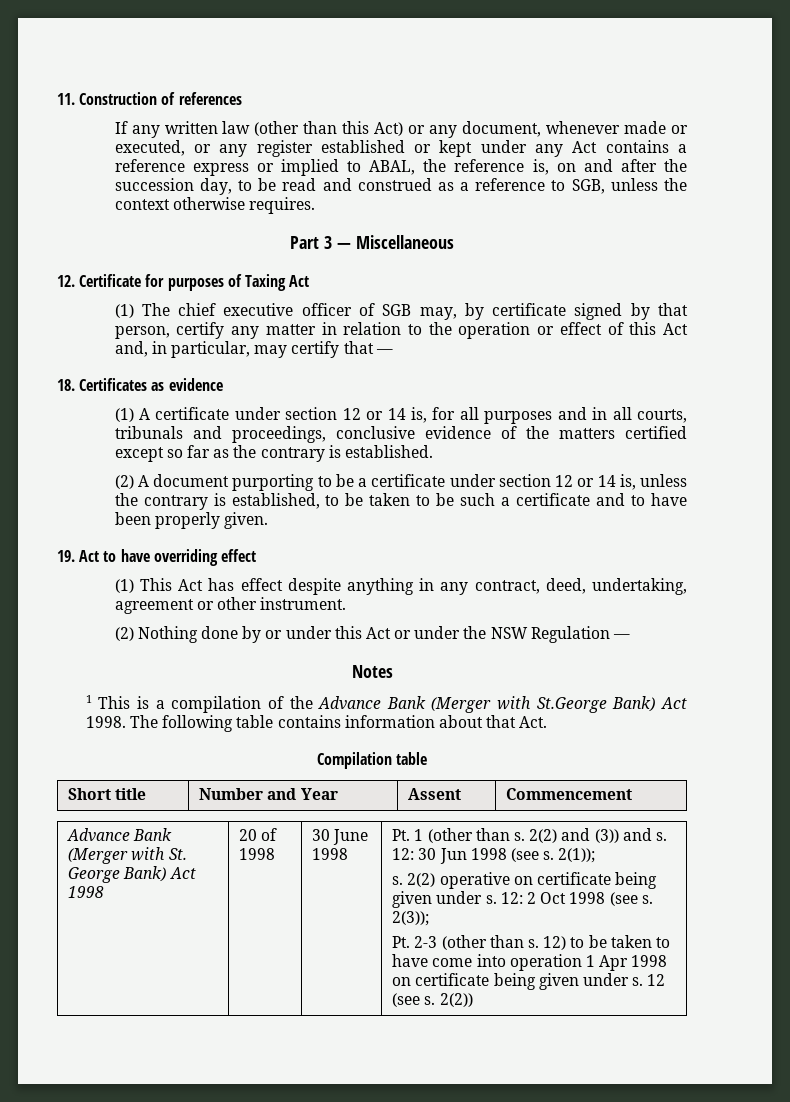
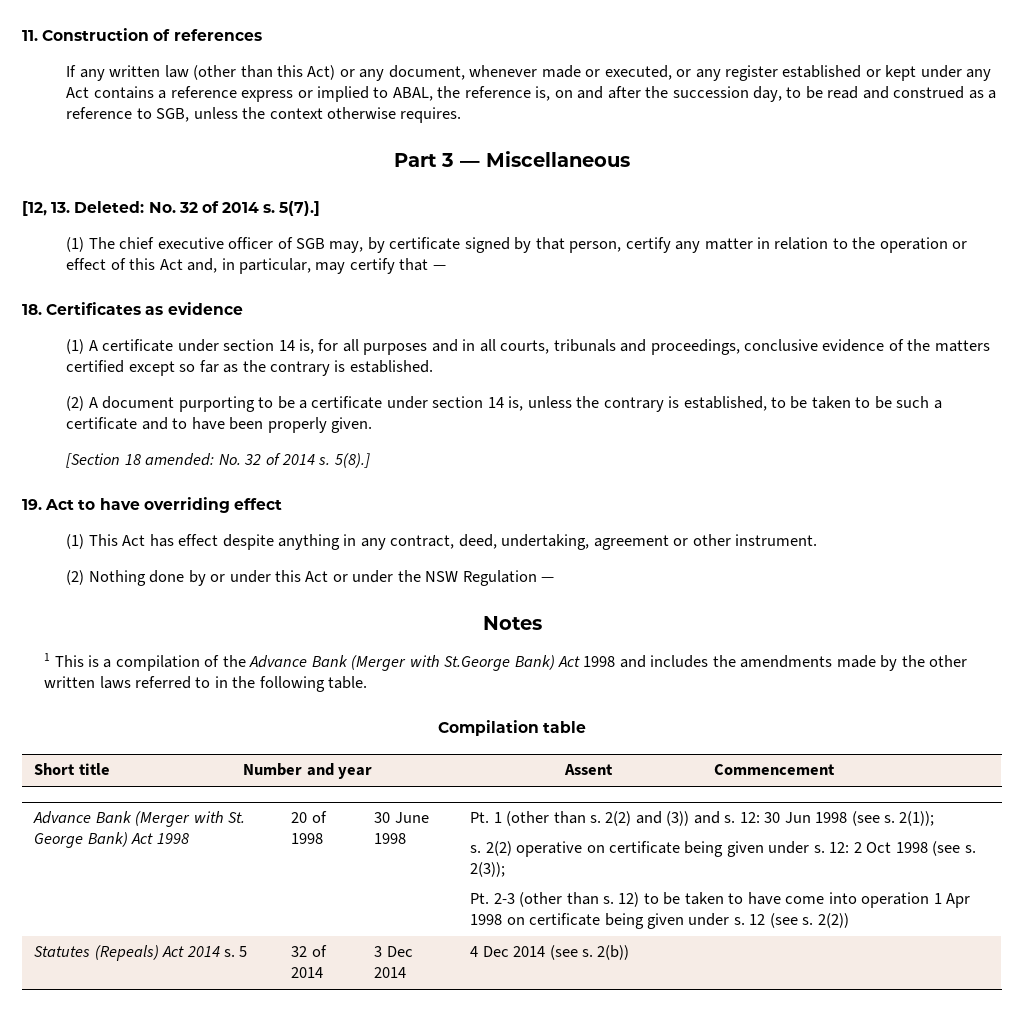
- 12. Certificate for purposes of Taxing Act
+ [12, 13. Deleted: No. 32 of 2014 s. 5(7).]
- (1) A certificate under section 12 or 14 is, for all purposes and in all courts, tribunals and proceedings, conclusive evidence of the matters certified except so far as the contrary is established.
+ (1) A certificate under section 14 is, for all purposes and in all courts, tribunals and proceedings, conclusive evidence of the matters certified except so far as the contrary is established.
- (2) A document purporting to be a certificate under section 12 or 14 is, unless the contrary is established, to be taken to be such a certificate and to have been properly given.
+ (2) A document purporting to be a certificate under section 14 is, unless the contrary is established, to be taken to be such a certificate and to have been properly given.
+ [Section 18 amended: No. 32 of 2014 s. 5(8).]
- 1 This is a compilation of the Advance Bank (Merger with St.George Bank) Act 1998. The following table contains information about that Act.
+ 1 This is a compilation of the Advance Bank (Merger with St.George Bank) Act 1998 and includes the amendments made by the other written laws referred to in the following table.
- Short title | Number and Year | Assent | Commencement
+ Short title | Number and year | Assent | Commencement
+ Statutes (Repeals) Act 2014 s. 5 | 32 of 2014 | 3 Dec 2014 | 4 Dec 2014 (see s. 2(b))

